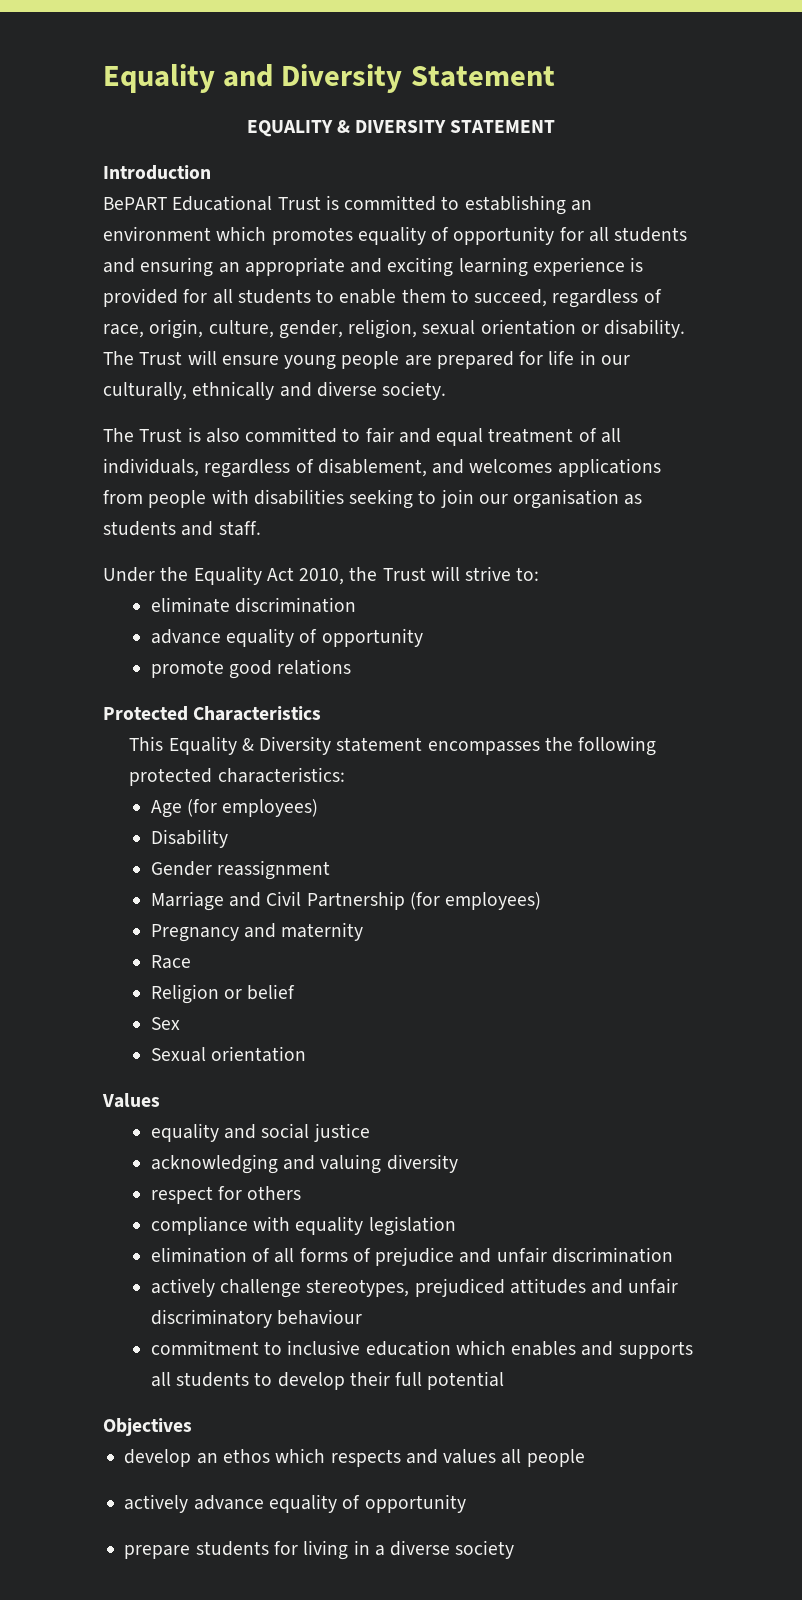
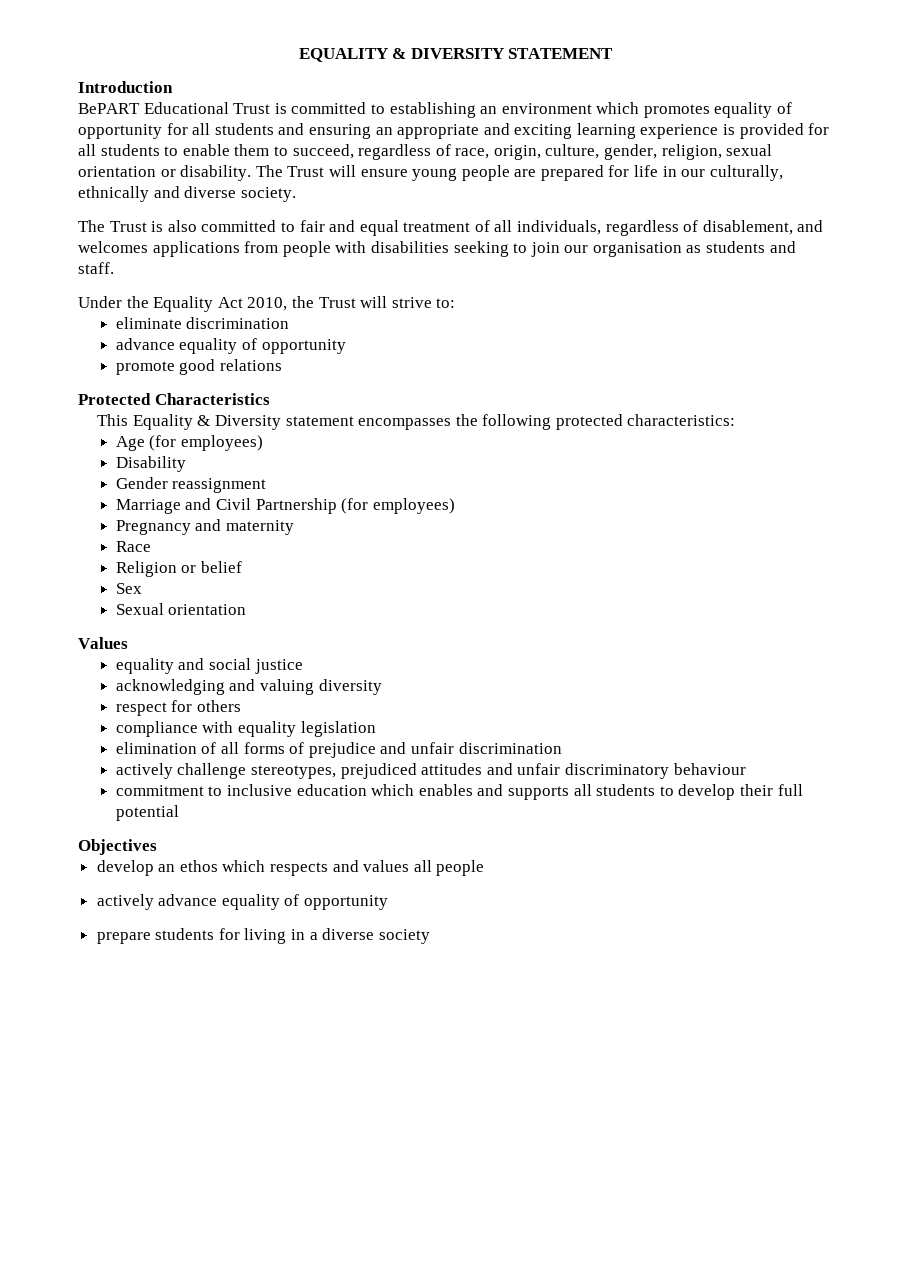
- Equality and Diversity Statement

